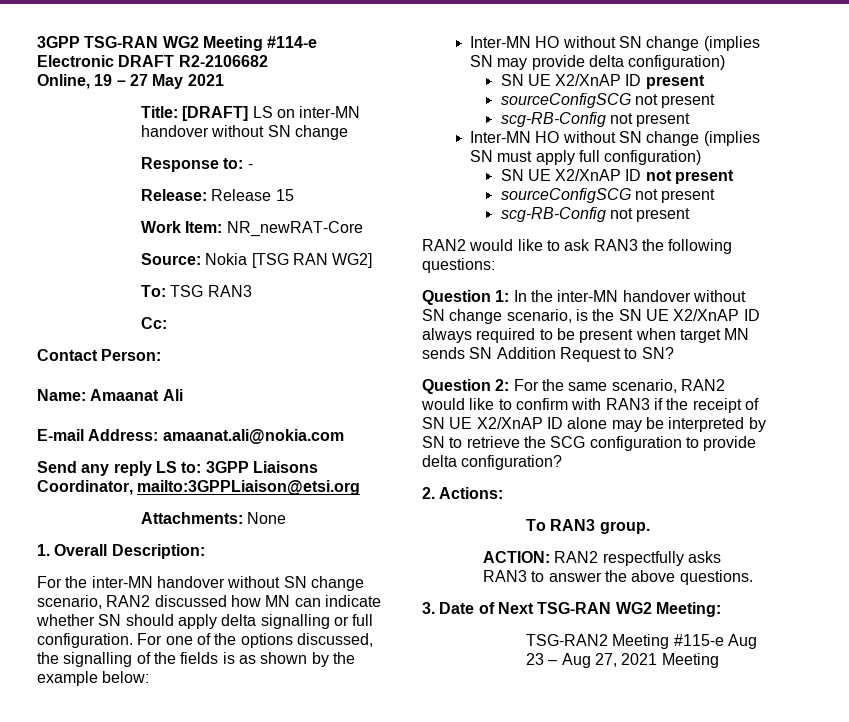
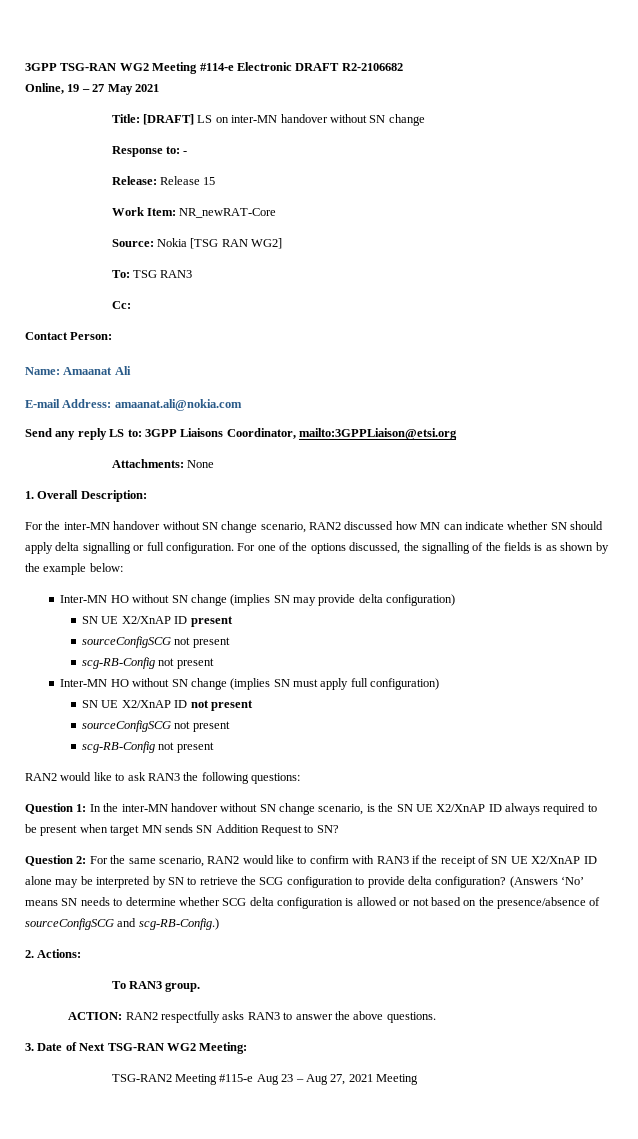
+ (Answers ‘No’ means SN needs to determine whether SCG delta configuration is allowed or not based on the presence/absence of sourceConfigSCG and scg-RB-Config.)

